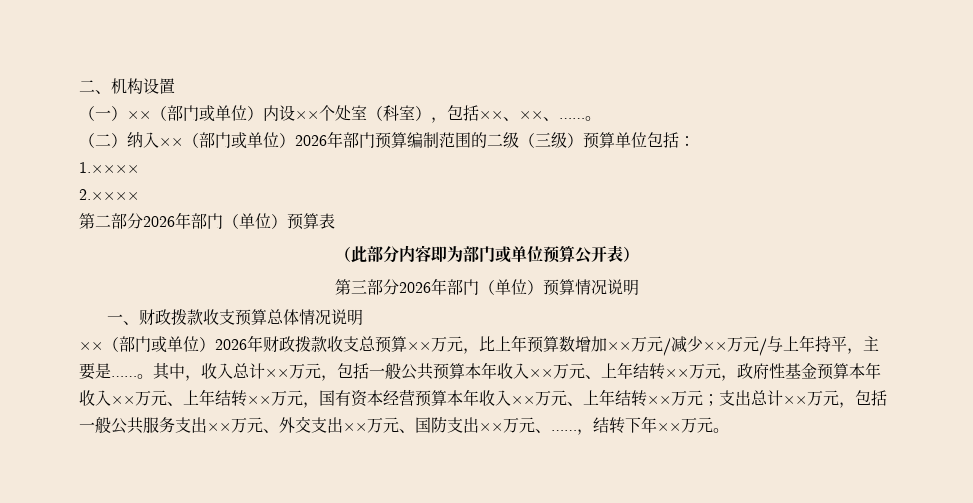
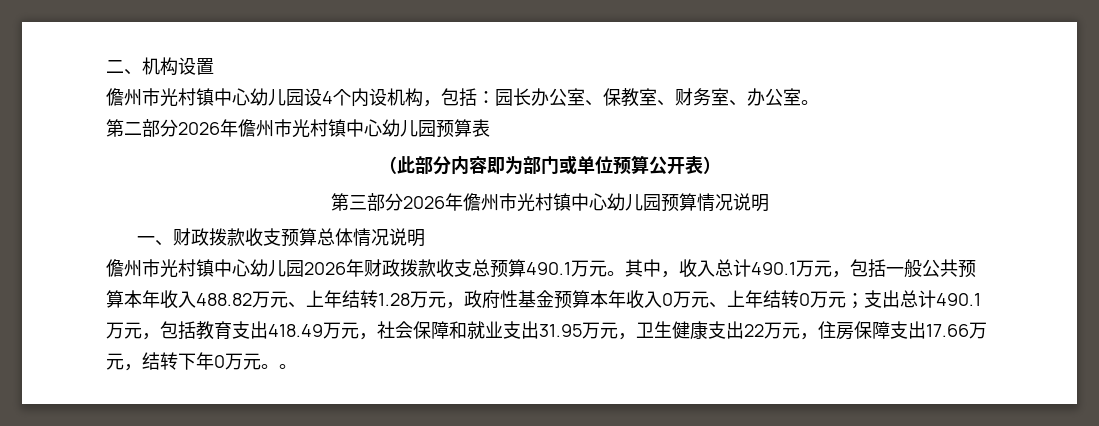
- （一）××（部门或单位）内设××个处室（科室），包括××、××、……。
- （二）纳入××（部门或单位）2026年部门预算编制范围的二级（三级）预算单位包括：
- 1.××××
- 2.××××
- 第二部分2026年部门（单位）预算表
+ 儋州市光村镇中心幼儿园设4个内设机构，包括：园长办公室、保教室、财务室、办公室。
+ 第二部分2026年儋州市光村镇中心幼儿园预算表
- 第三部分2026年部门（单位）预算情况说明
+ 第三部分2026年儋州市光村镇中心幼儿园预算情况说明
- ××（部门或单位）2026年财政拨款收支总预算××万元，比上年预算数增加××万元/减少××万元/与上年持平，主要是……。
+ 儋州市光村镇中心幼儿园2026年财政拨款收支总预算490.1万元。
- 其中，收入总计××万元，包括一般公共预算本年收入××万元、上年结转××万元，政府性基金预算本年收入××万元、上年结转××万元，国有资本经营预算本年收入××万元、上年结转××万元；支出总计××万元，包括一般公共服务支出××万元、外交支出××万元、国防支出××万元、……，结转下年××万元。
+ 其中，收入总计490.1万元，包括一般公共预算本年收入488.82万元、上年结转1.28万元，政府性基金预算本年收入0万元、上年结转0万元；支出总计490.1万元，包括教育支出418.49万元，社会保障和就业支出31.95万元，卫生健康支出22万元，住房保障支出17.66万元，结转下年0万元。。

